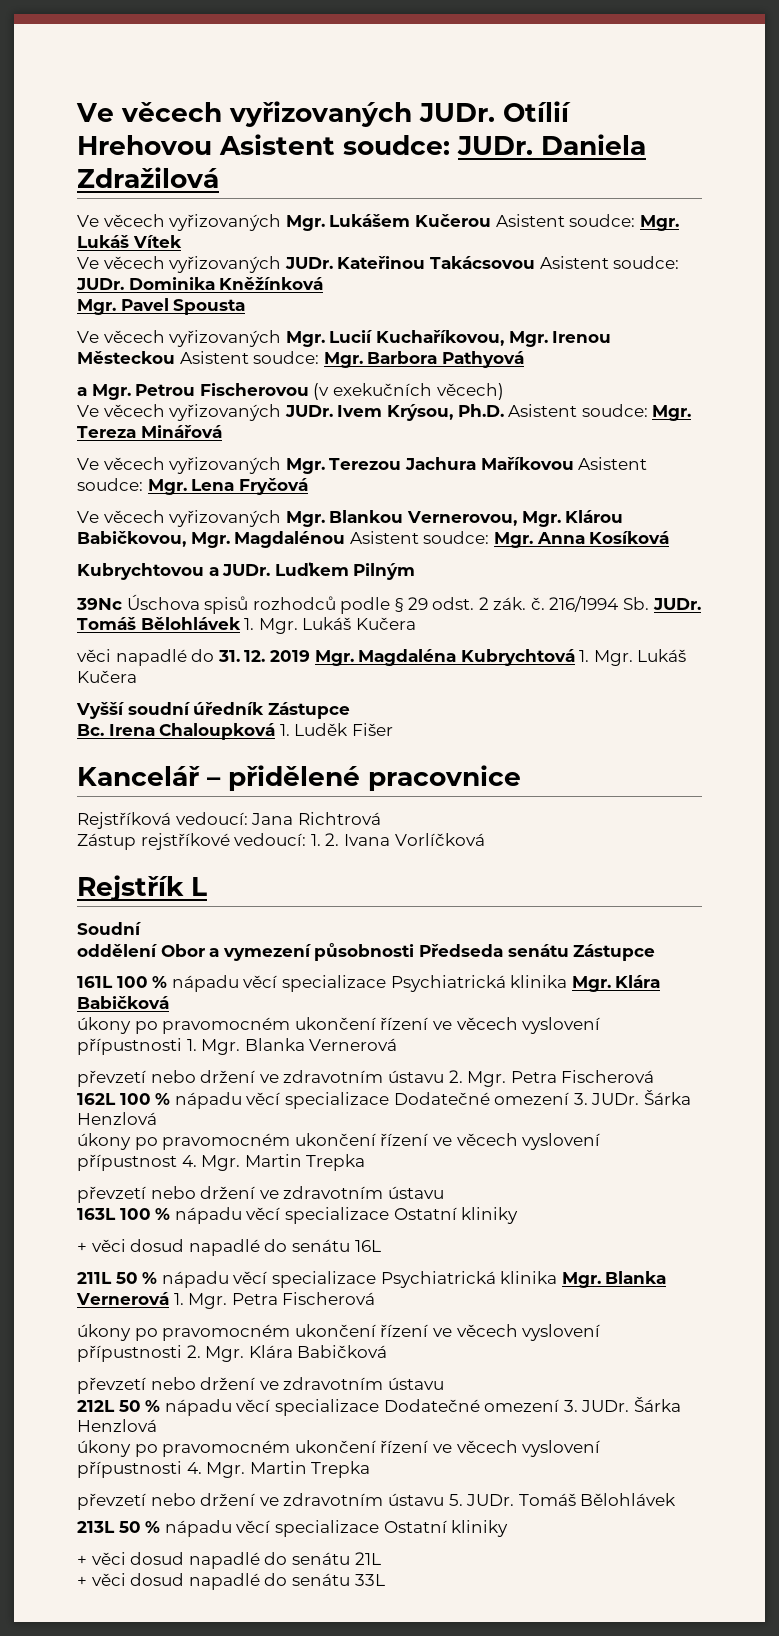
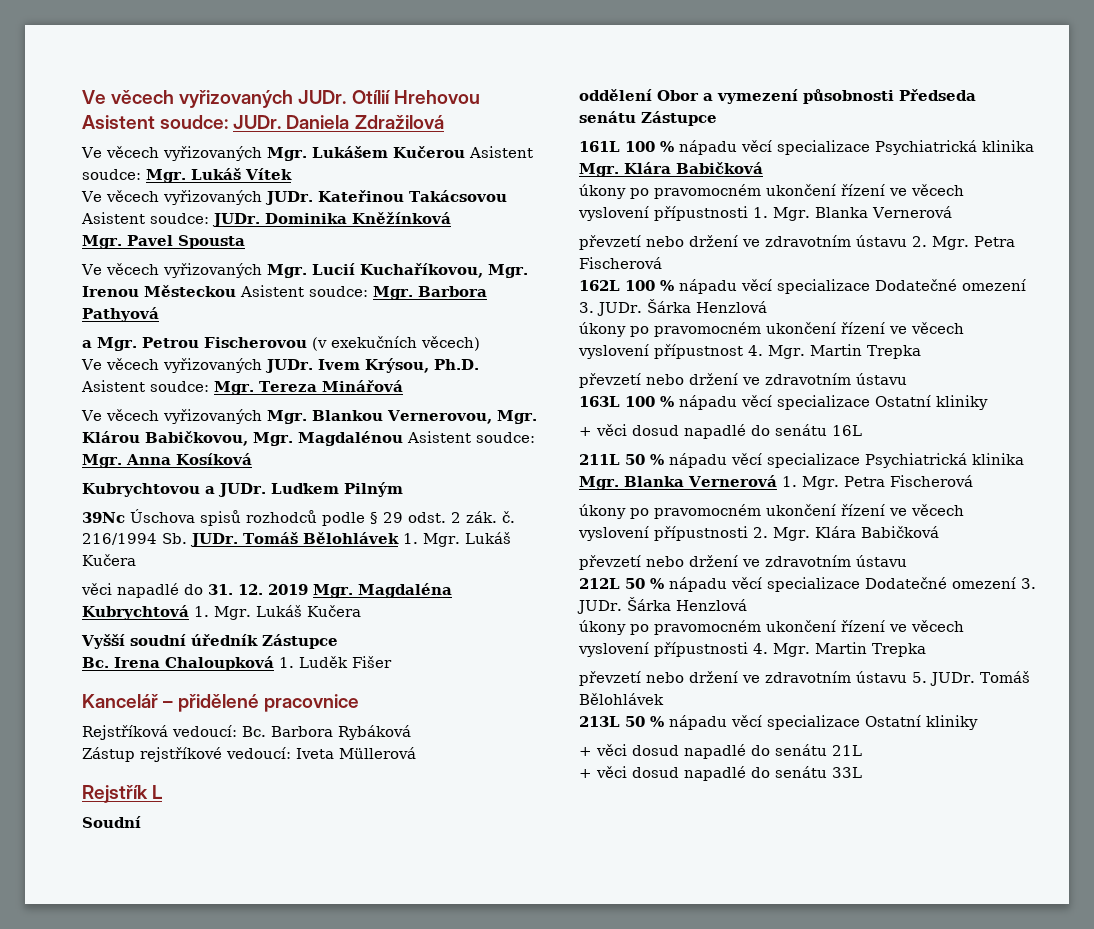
- Ve věcech vyřizovaných Mgr. Terezou Jachura Maříkovou Asistent soudce: Mgr. Lena Fryčová
- Rejstříková vedoucí: Jana Richtrová
+ Rejstříková vedoucí: Bc. Barbora Rybáková
- Zástup rejstříkové vedoucí: 1. 2. Ivana Vorlíčková
+ Zástup rejstříkové vedoucí: Iveta Müllerová

